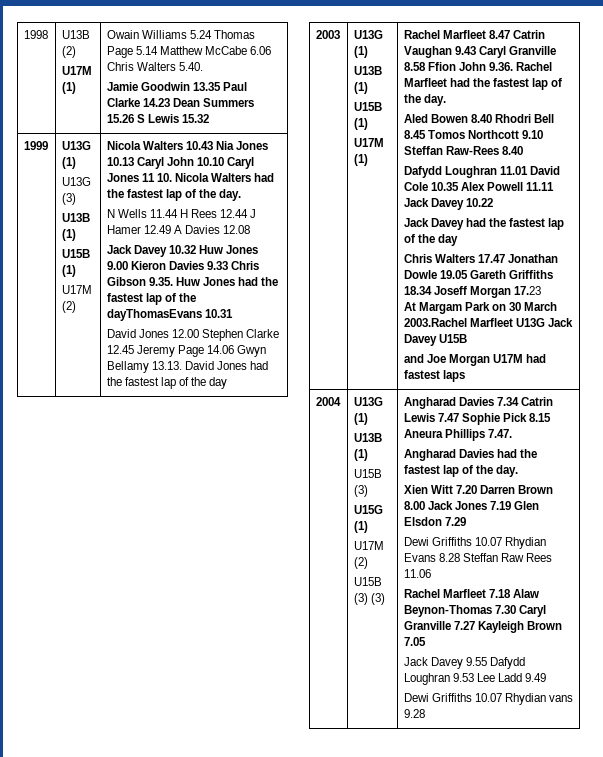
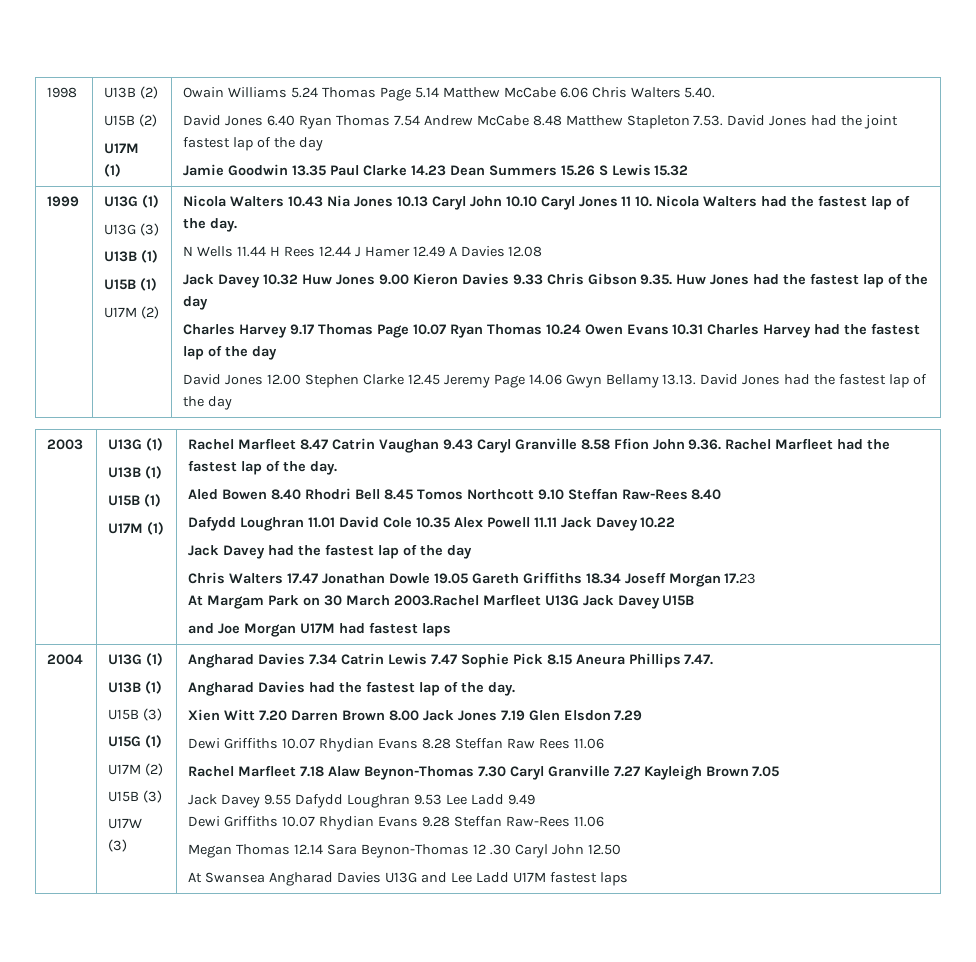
+ U15B (2)
+ David Jones 6.40 Ryan Thomas 7.54 Andrew McCabe 8.48 Matthew Stapleton 7.53. David Jones had the joint fastest lap of the day
- Jack Davey 10.32 Huw Jones 9.00 Kieron Davies 9.33 Chris Gibson 9.35. Huw Jones had the fastest lap of the dayThomasEvans 10.31
+ Jack Davey 10.32 Huw Jones 9.00 Kieron Davies 9.33 Chris Gibson 9.35. Huw Jones had the fastest lap of the day
+ Charles Harvey 9.17 Thomas Page 10.07 Ryan Thomas 10.24 Owen Evans 10.31 Charles Harvey had the fastest lap of the day
  U15G (1)
  U17M (2)
- U15B (3) (3)
+ U15B (3)
+ U17W (3)
- Dewi Griffiths 10.07 Rhydian vans 9.28
+ Dewi Griffiths 10.07 Rhydian Evans 9.28 Steffan Raw-Rees 11.06
+ Megan Thomas 12.14 Sara Beynon-Thomas 12 .30 Caryl John 12.50
+ At Swansea Angharad Davies U13G and Lee Ladd U17M fastest laps

